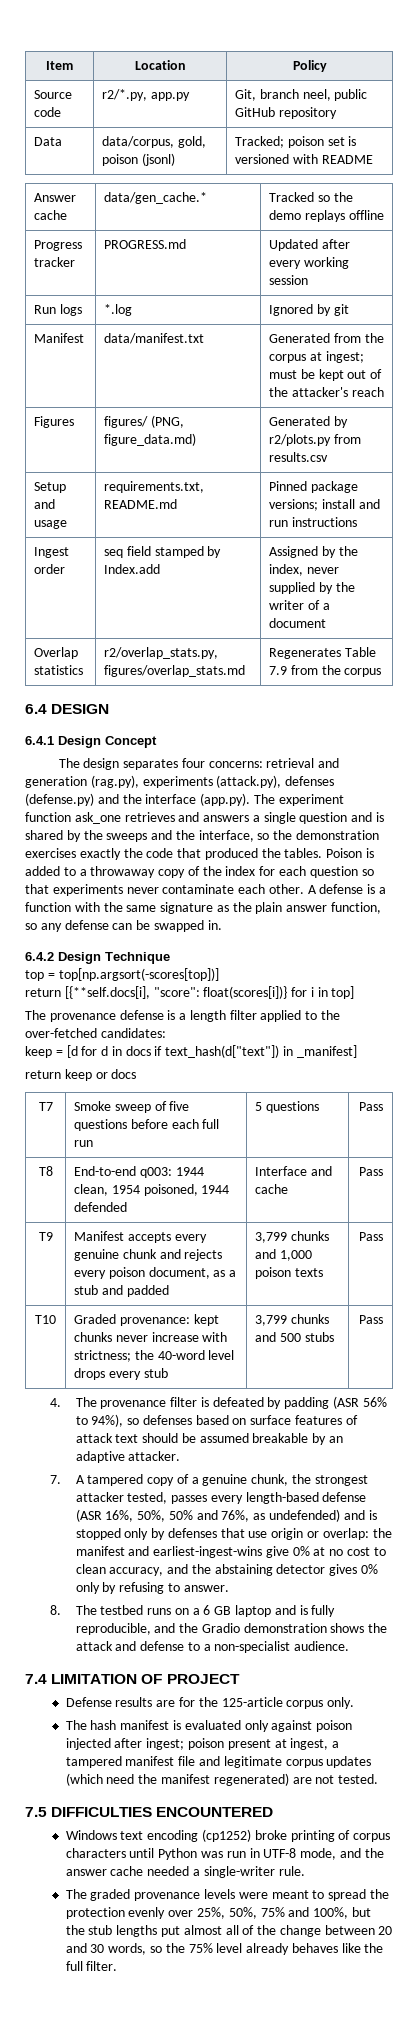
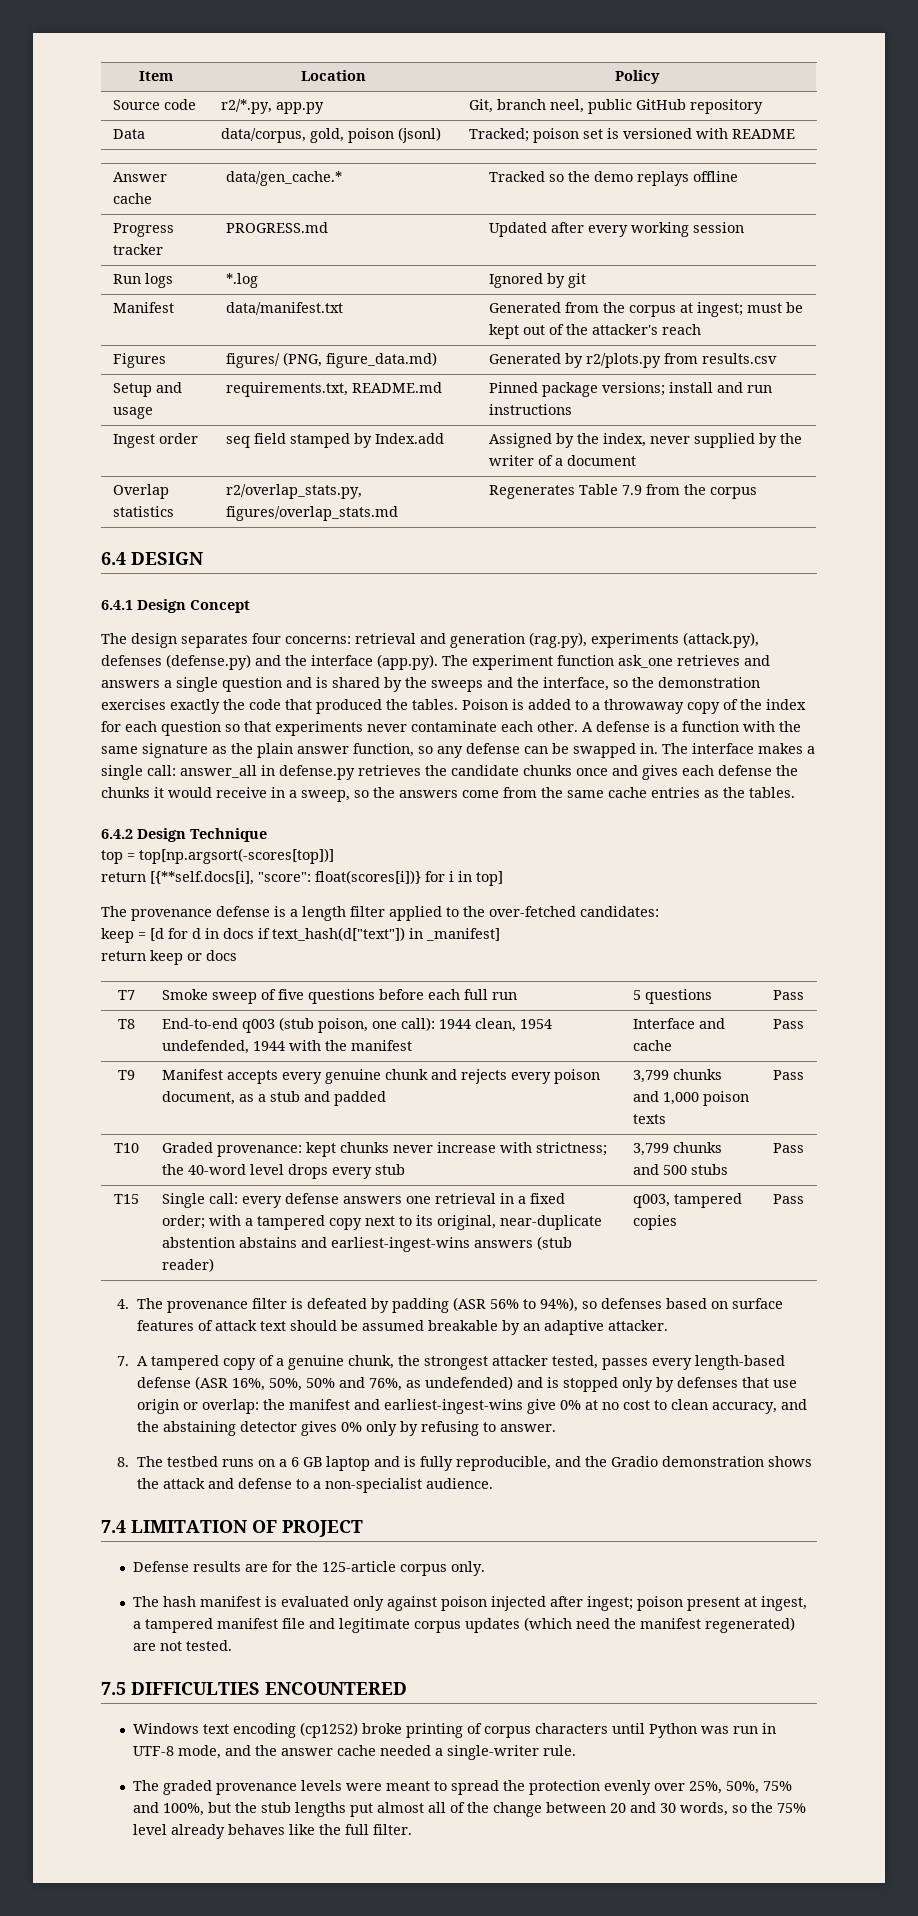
+ The interface makes a single call: answer_all in defense.py retrieves the candidate chunks once and gives each defense the chunks it would receive in a sweep, so the answers come from the same cache entries as the tables.
- T8 | End-to-end q003: 1944 clean, 1954 poisoned, 1944 defended | Interface and cache | Pass
+ T8 | End-to-end q003 (stub poison, one call): 1944 clean, 1954 undefended, 1944 with the manifest | Interface and cache | Pass
+ T15 | Single call: every defense answers one retrieval in a fixed order; with a tampered copy next to its original, near-duplicate abstention abstains and earliest-ingest-wins answers (stub reader) | q003, tampered copies | Pass

